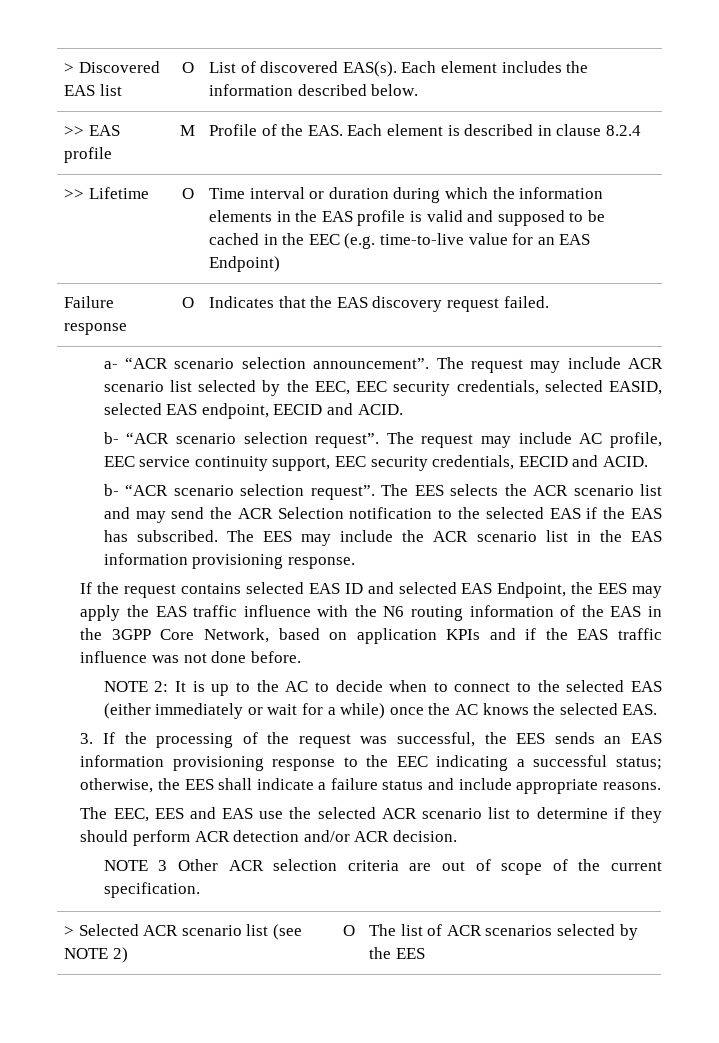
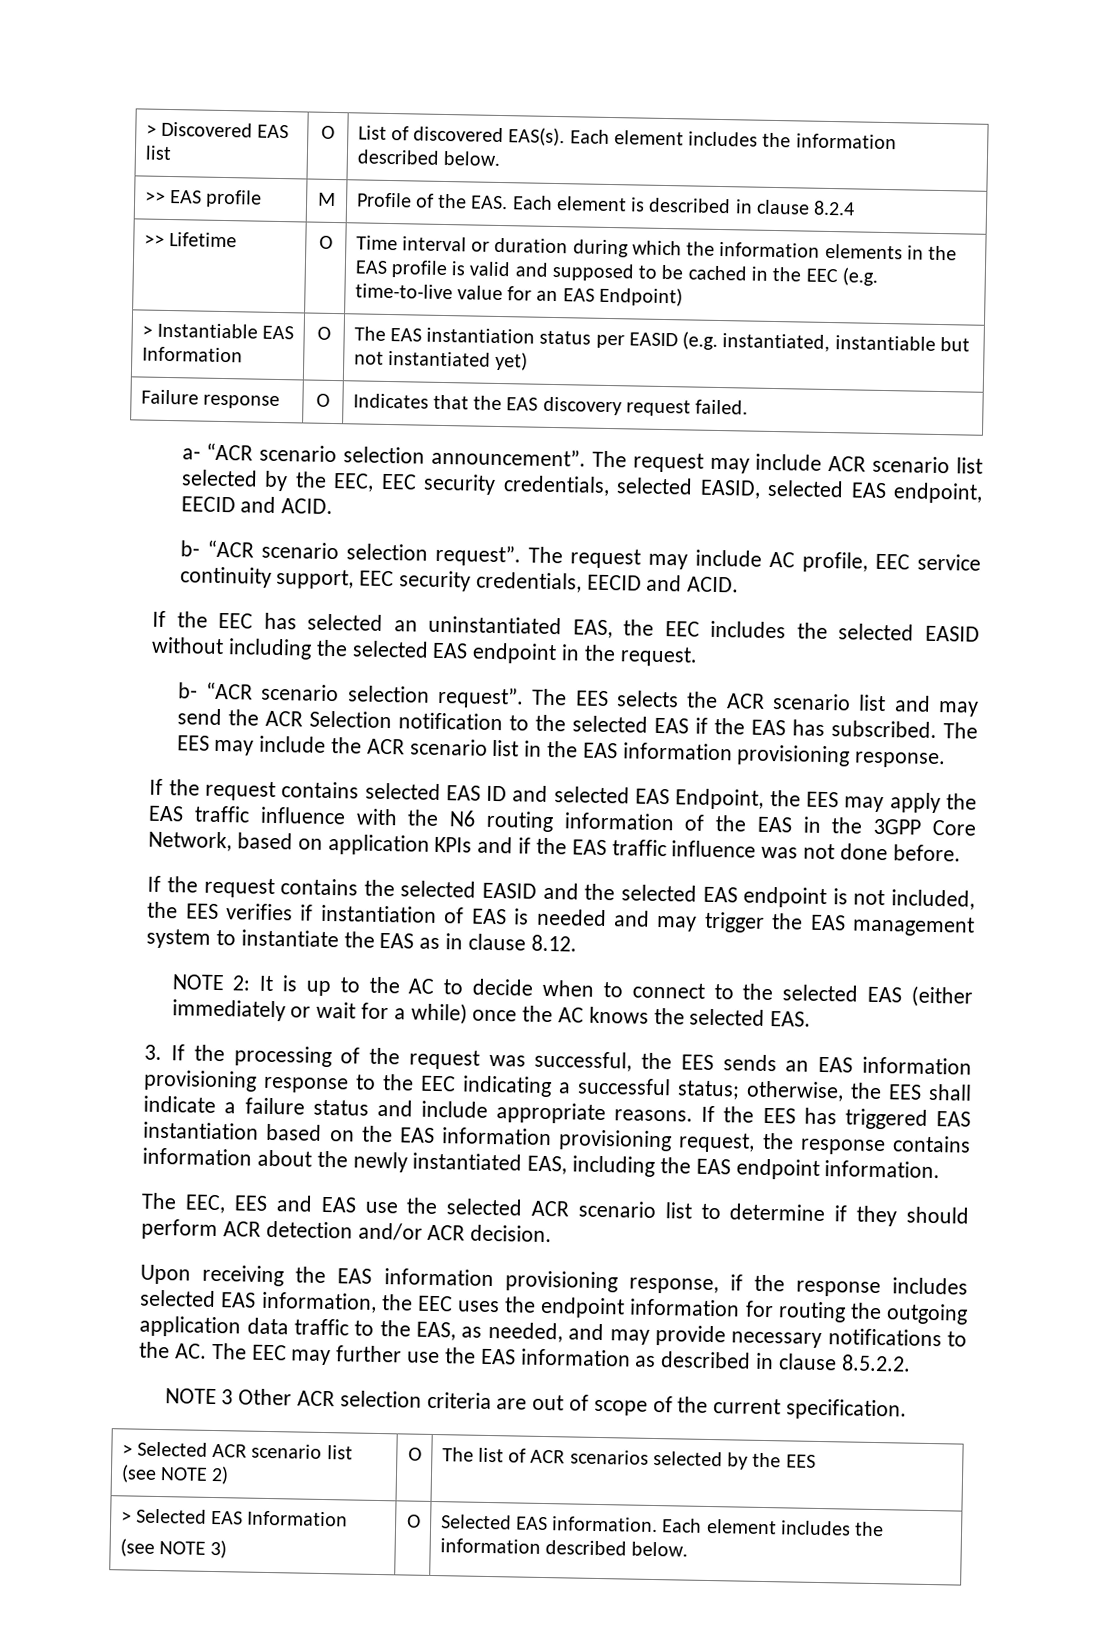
+ > Instantiable EAS Information | O | The EAS instantiation status per EASID (e.g. instantiated, instantiable but not instantiated yet)
+ If the EEC has selected an uninstantiated EAS, the EEC includes the selected EASID without including the selected EAS endpoint in the request.
+ If the request contains the selected EASID and the selected EAS endpoint is not included, the EES verifies if instantiation of EAS is needed and may trigger the EAS management system to instantiate the EAS as in clause 8.12.
+ If the EES has triggered EAS instantiation based on the EAS information provisioning request, the response contains information about the newly instantiated EAS, including the EAS endpoint information.
+ Upon receiving the EAS information provisioning response, if the response includes selected EAS information, the EEC uses the endpoint information for routing the outgoing application data traffic to the EAS, as needed, and may provide necessary notifications to the AC. The EEC may further use the EAS information as described in clause 8.5.2.2.
+ > Selected EAS Information
+ (see NOTE 3) | O | Selected EAS information. Each element includes the information described below.

